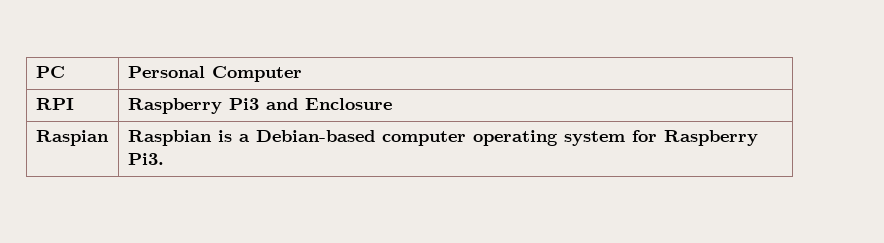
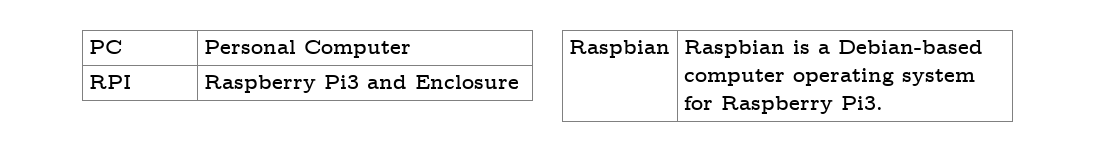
- Raspian | Raspbian is a Debian-based computer operating system for Raspberry Pi3.
+ Raspbian | Raspbian is a Debian-based computer operating system for Raspberry Pi3.

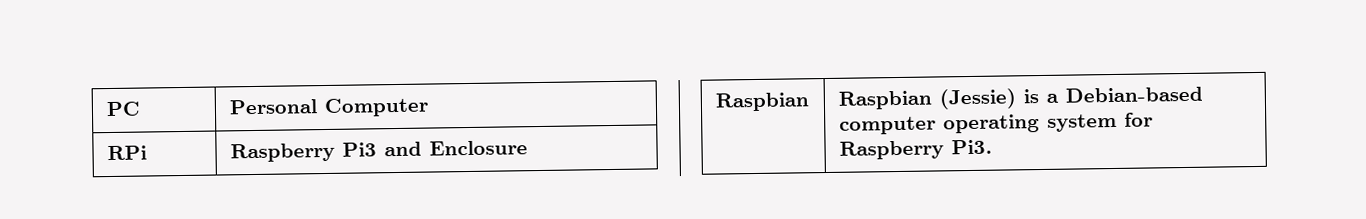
- RPI | Raspberry Pi3 and Enclosure
+ RPi | Raspberry Pi3 and Enclosure
- Raspbian | Raspbian is a Debian-based computer operating system for Raspberry Pi3.
+ Raspbian | Raspbian (Jessie) is a Debian-based computer operating system for Raspberry Pi3.

